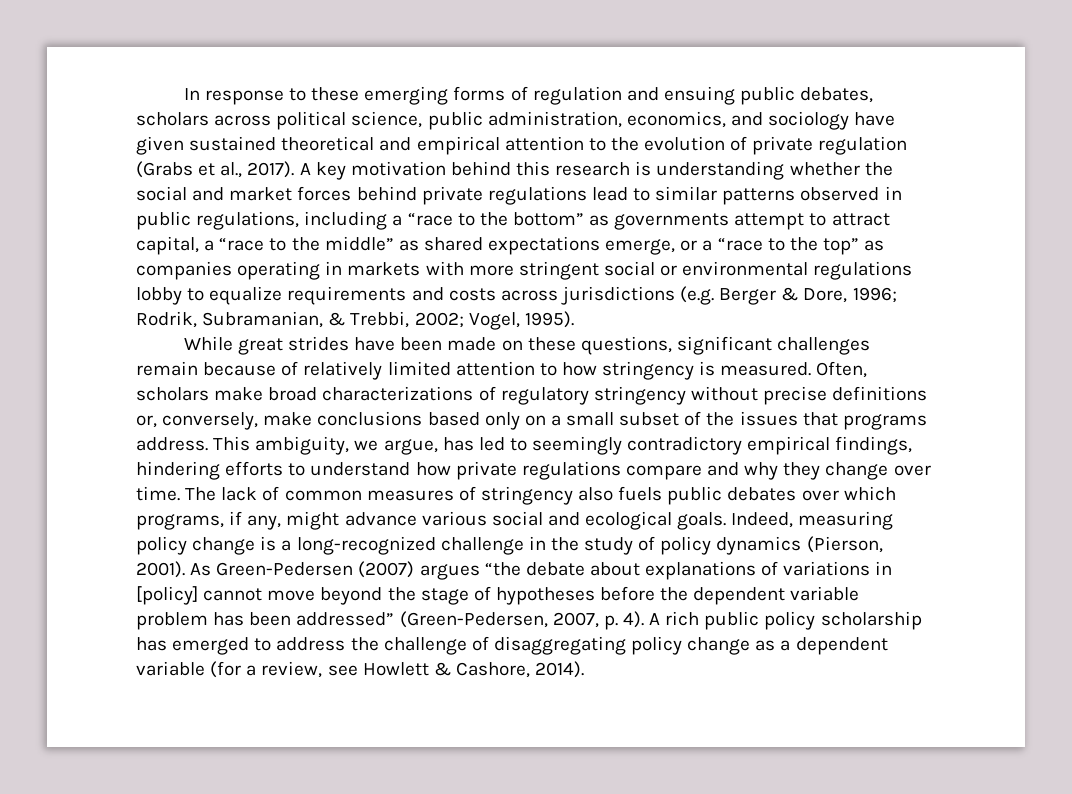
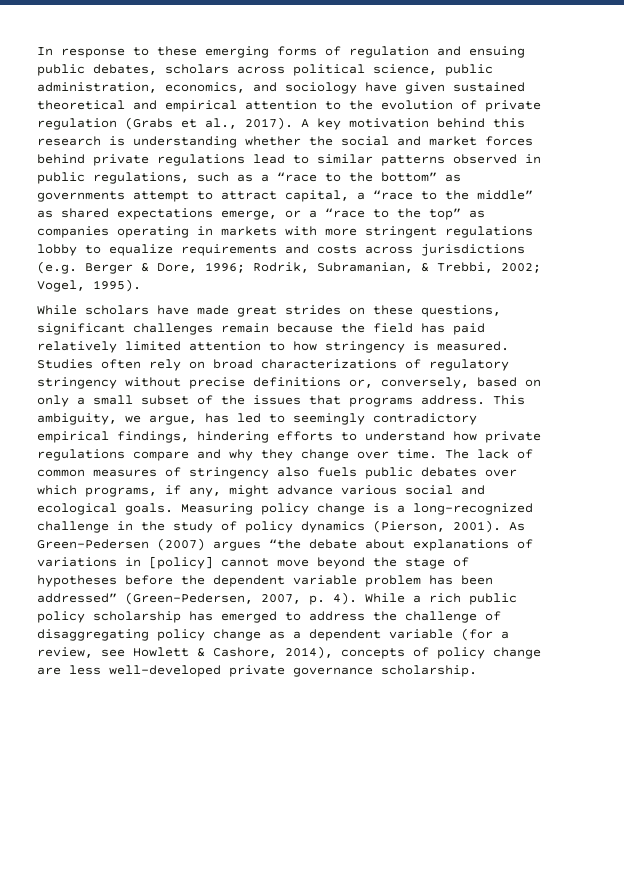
- A key motivation behind this research is understanding whether the social and market forces behind private regulations lead to similar patterns observed in public regulations, including a “race to the bottom” as governments attempt to attract capital, a “race to the middle” as shared expectations emerge, or a “race to the top” as companies operating in markets with more stringent social or environmental regulations lobby to equalize requirements and costs across jurisdictions (e.g. Berger & Dore, 1996;
+ A key motivation behind this research is understanding whether the social and market forces behind private regulations lead to similar patterns observed in public regulations, such as a “race to the bottom” as governments attempt to attract capital, a “race to the middle” as shared expectations emerge, or a “race to the top” as companies operating in markets with more stringent regulations lobby to equalize requirements and costs across jurisdictions (e.g. Berger & Dore, 1996;
- While great strides have been made on these questions, significant challenges remain because of relatively limited attention to how stringency is measured.
+ While scholars have made great strides on these questions, significant challenges remain because the field has paid relatively limited attention to how stringency is measured.
- Often, scholars make broad characterizations of regulatory stringency without precise definitions or, conversely, make conclusions based only on a small subset of the issues that programs address.
+ Studies often rely on broad characterizations of regulatory stringency without precise definitions or, conversely, based on only a small subset of the issues that programs address.
- Indeed, measuring policy change is a long-recognized challenge in the study of policy dynamics (Pierson, 2001).
+ Measuring policy change is a long-recognized challenge in the study of policy dynamics (Pierson, 2001).
- A rich public policy scholarship has emerged to address the challenge of disaggregating policy change as a dependent variable (for a review, see Howlett & Cashore, 2014).
+ While a rich public policy scholarship has emerged to address the challenge of disaggregating policy change as a dependent variable (for a review, see Howlett & Cashore, 2014), concepts of policy change are less well-developed private governance scholarship.

